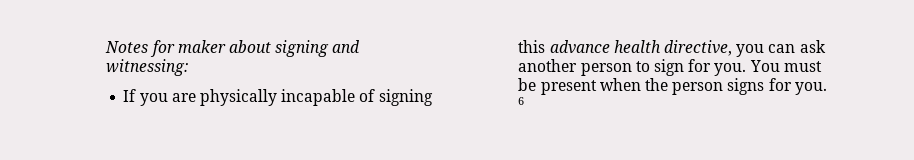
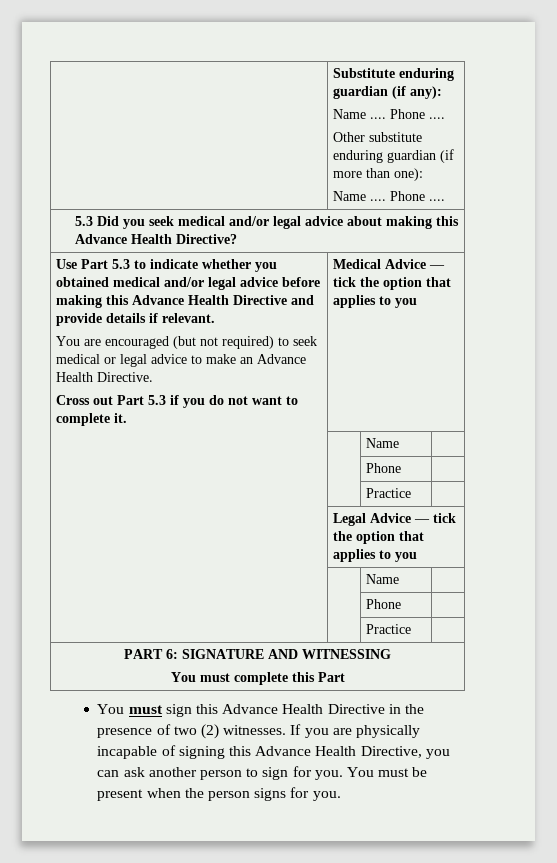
- Notes for maker about signing and witnessing:
- If you are physically incapable of signing this advance health directive, you can ask another person to sign for you.
+ | Substitute enduring guardian (if any):
+ Name .... Phone ....
+ Other substitute enduring guardian (if more than one):
+ Name .... Phone ....
+ 5.3 Did you seek medical and/or legal advice about making this Advance Health Directive?
+ Use Part 5.3 to indicate whether you obtained medical and/or legal advice before making this Advance Health Directive and provide details if relevant.
+ You are encouraged (but not required) to seek medical or legal advice to make an Advance Health Directive.
+ Cross out Part 5.3 if you do not want to complete it. | Medical Advice — tick the option that applies to you
+ | | Name |
+ | | Phone |
+ | | Practice |
+ | Legal Advice — tick the option that applies to you
+ | | Name |
+ | | Phone |
+ | | Practice |
+ PART 6: SIGNATURE AND WITNESSING
+ You must complete this Part
+ You must sign this Advance Health Directive in the presence of two (2) witnesses. If you are physically incapable of signing this Advance Health Directive, you can ask another person to sign for you.
- 6

